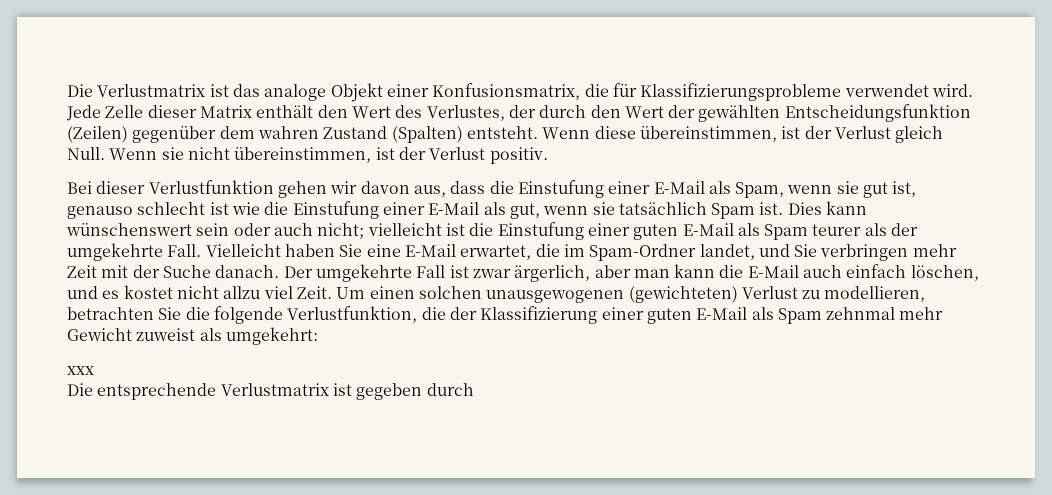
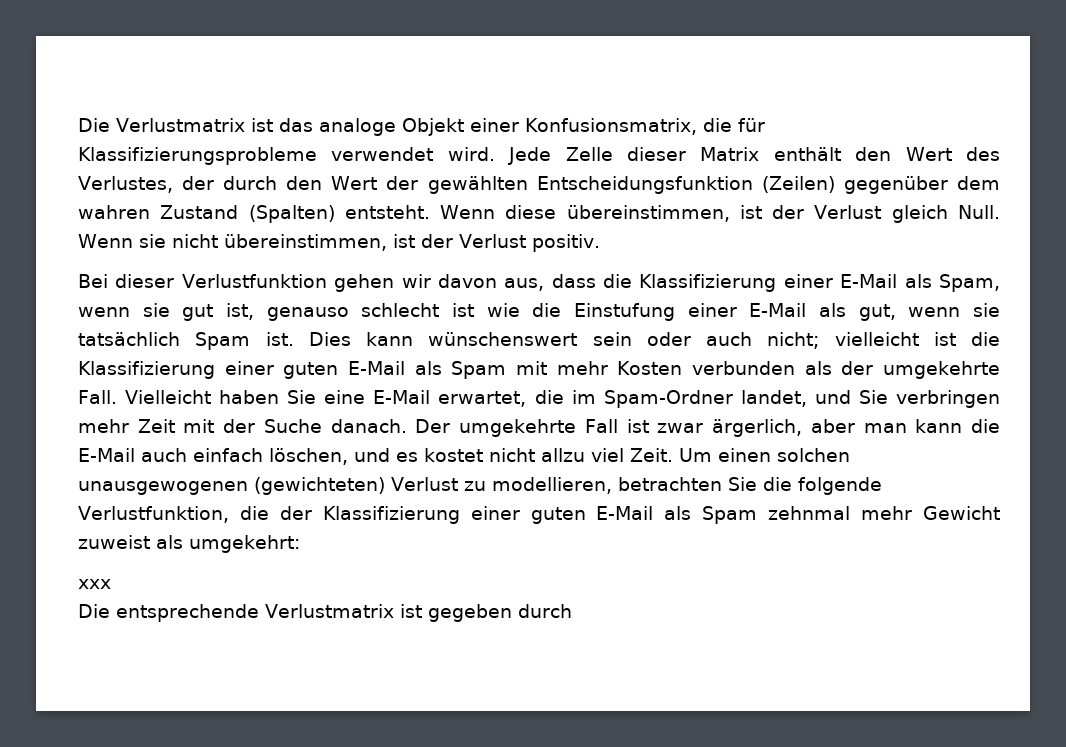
- Bei dieser Verlustfunktion gehen wir davon aus, dass die Einstufung einer E-Mail als Spam, wenn sie gut ist, genauso schlecht ist wie die Einstufung einer E-Mail als gut, wenn sie tatsächlich Spam ist.
+ Bei dieser Verlustfunktion gehen wir davon aus, dass die Klassifizierung einer E-Mail als Spam, wenn sie gut ist, genauso schlecht ist wie die Einstufung einer E-Mail als gut, wenn sie tatsächlich Spam ist.
- Dies kann wünschenswert sein oder auch nicht; vielleicht ist die Einstufung einer guten E-Mail als Spam teurer als der umgekehrte Fall.
+ Dies kann wünschenswert sein oder auch nicht; vielleicht ist die Klassifizierung einer guten E-Mail als Spam mit mehr Kosten verbunden als der umgekehrte Fall.

